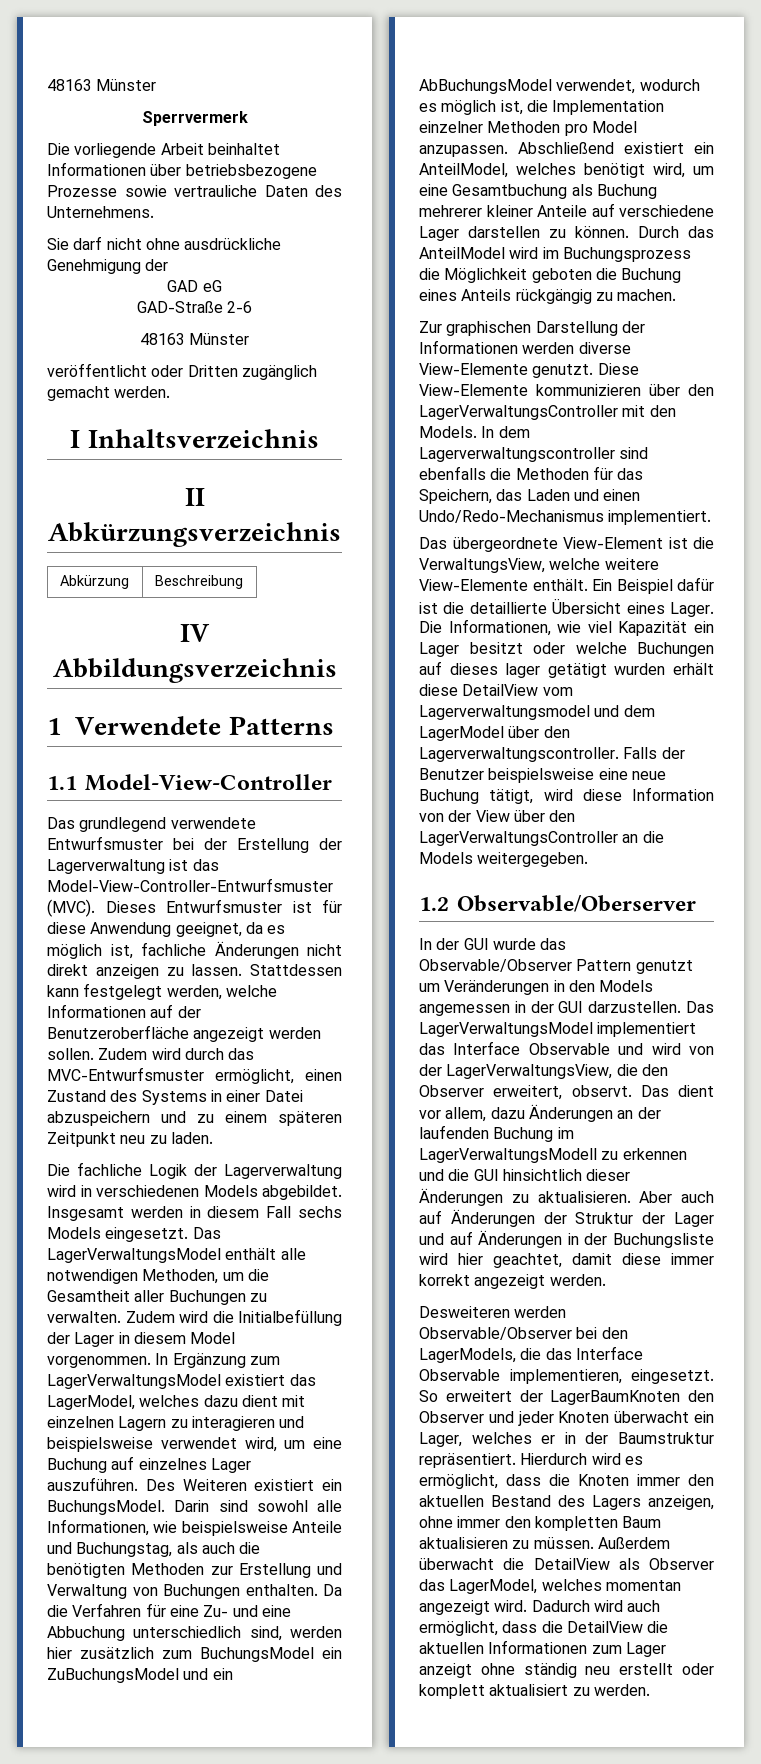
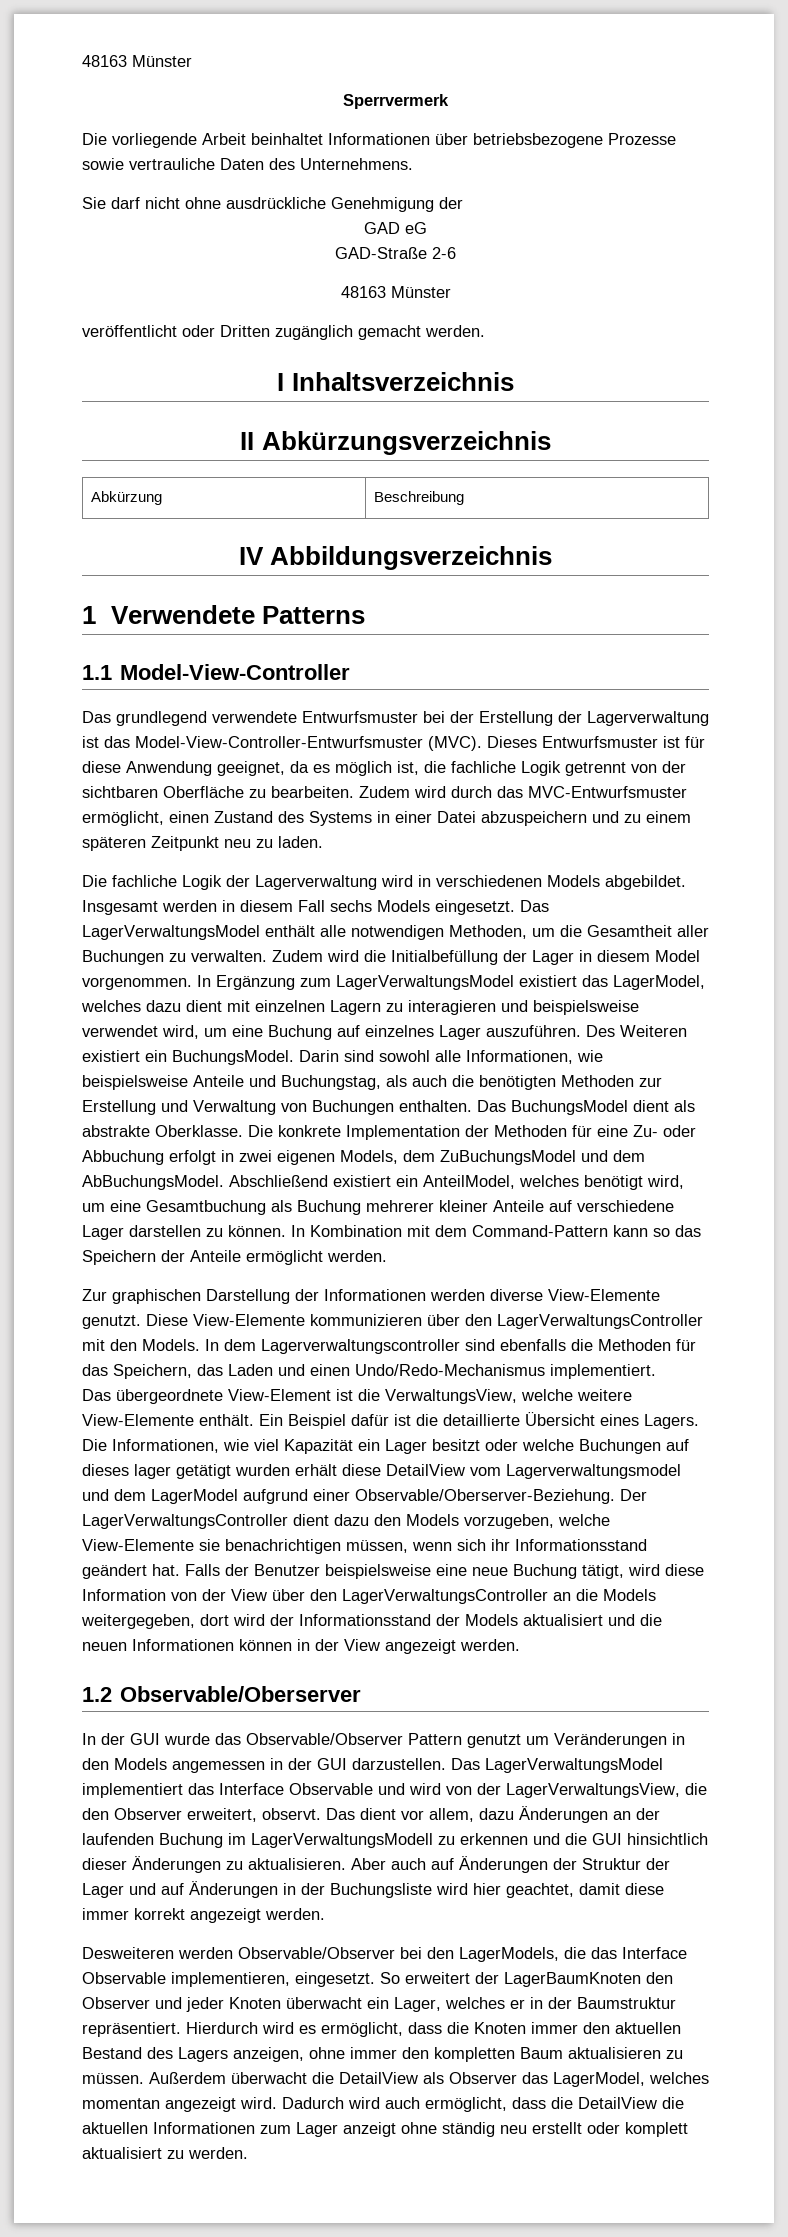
- Dieses Entwurfsmuster ist für diese Anwendung geeignet, da es möglich ist, fachliche Änderungen nicht direkt anzeigen zu lassen. Stattdessen kann festgelegt werden, welche Informationen auf der Benutzeroberfläche angezeigt werden sollen.
+ Dieses Entwurfsmuster ist für diese Anwendung geeignet, da es möglich ist, die fachliche Logik getrennt von der sichtbaren Oberfläche zu bearbeiten.
- Da die Verfahren für eine Zu- und eine Abbuchung unterschiedlich sind, werden hier zusätzlich zum BuchungsModel ein ZuBuchungsModel und ein AbBuchungsModel verwendet, wodurch es möglich ist, die Implementation einzelner Methoden pro Model anzupassen.
+ Das BuchungsModel dient als abstrakte Oberklasse. Die konkrete Implementation der Methoden für eine Zu- oder Abbuchung erfolgt in zwei eigenen Models, dem ZuBuchungsModel und dem AbBuchungsModel.
- Durch das AnteilModel wird im Buchungsprozess die Möglichkeit geboten die Buchung eines Anteils rückgängig zu machen.
+ In Kombination mit dem Command-Pattern kann so das Speichern der Anteile ermöglicht werden.
- Ein Beispiel dafür ist die detaillierte Übersicht eines Lager.
+ Ein Beispiel dafür ist die detaillierte Übersicht eines Lagers.
- Die Informationen, wie viel Kapazität ein Lager besitzt oder welche Buchungen auf dieses lager getätigt wurden erhält diese DetailView vom Lagerverwaltungsmodel und dem LagerModel über den Lagerverwaltungscontroller.
+ Die Informationen, wie viel Kapazität ein Lager besitzt oder welche Buchungen auf dieses lager getätigt wurden erhält diese DetailView vom Lagerverwaltungsmodel und dem LagerModel aufgrund einer Observable/Oberserver-Beziehung. Der LagerVerwaltungsController dient dazu den Models vorzugeben, welche View-Elemente sie benachrichtigen müssen, wenn sich ihr Informationsstand geändert hat.
- Falls der Benutzer beispielsweise eine neue Buchung tätigt, wird diese Information von der View über den LagerVerwaltungsController an die Models weitergegeben.
+ Falls der Benutzer beispielsweise eine neue Buchung tätigt, wird diese Information von der View über den LagerVerwaltungsController an die Models weitergegeben, dort wird der Informationsstand der Models aktualisiert und die neuen Informationen können in der View angezeigt werden.

